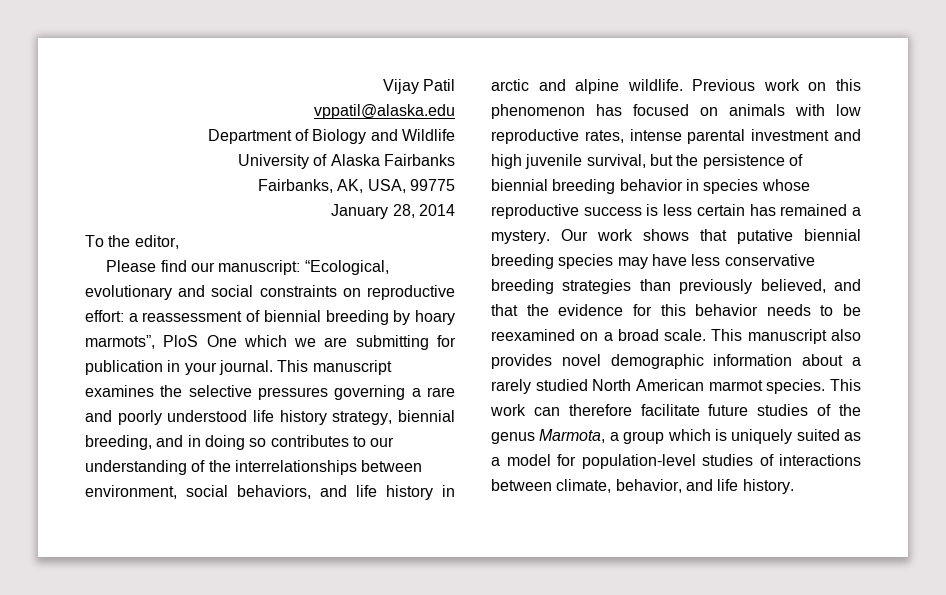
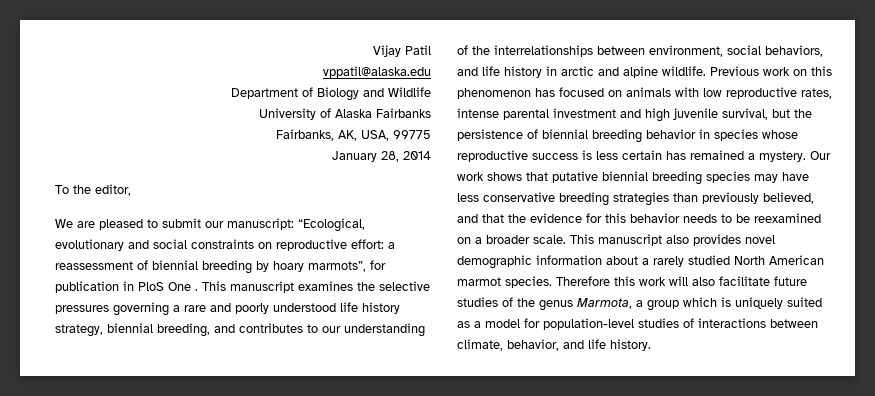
- Please find our manuscript: “Ecological, evolutionary and social constraints on reproductive effort: a reassessment of biennial breeding by hoary marmots”, PloS One which we are submitting for publication in your journal.
+ We are pleased to submit our manuscript: “Ecological, evolutionary and social constraints on reproductive effort: a reassessment of biennial breeding by hoary marmots”, for publication in PloS One .
- This manuscript examines the selective pressures governing a rare and poorly understood life history strategy, biennial breeding, and in doing so contributes to our understanding of the interrelationships between environment, social behaviors, and life history in arctic and alpine wildlife.
+ This manuscript examines the selective pressures governing a rare and poorly understood life history strategy, biennial breeding, and contributes to our understanding of the interrelationships between environment, social behaviors, and life history in arctic and alpine wildlife.
- Our work shows that putative biennial breeding species may have less conservative breeding strategies than previously believed, and that the evidence for this behavior needs to be reexamined on a broad scale.
+ Our work shows that putative biennial breeding species may have less conservative breeding strategies than previously believed, and that the evidence for this behavior needs to be reexamined on a broader scale.
- This work can therefore facilitate future studies of the genus Marmota, a group which is uniquely suited as a model for population-level studies of interactions between climate, behavior, and life history.
+ Therefore this work will also facilitate future studies of the genus Marmota, a group which is uniquely suited as a model for population-level studies of interactions between climate, behavior, and life history.

